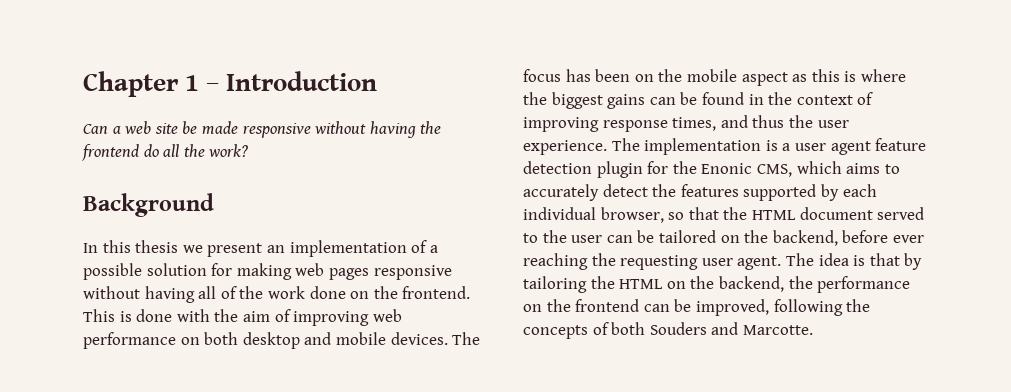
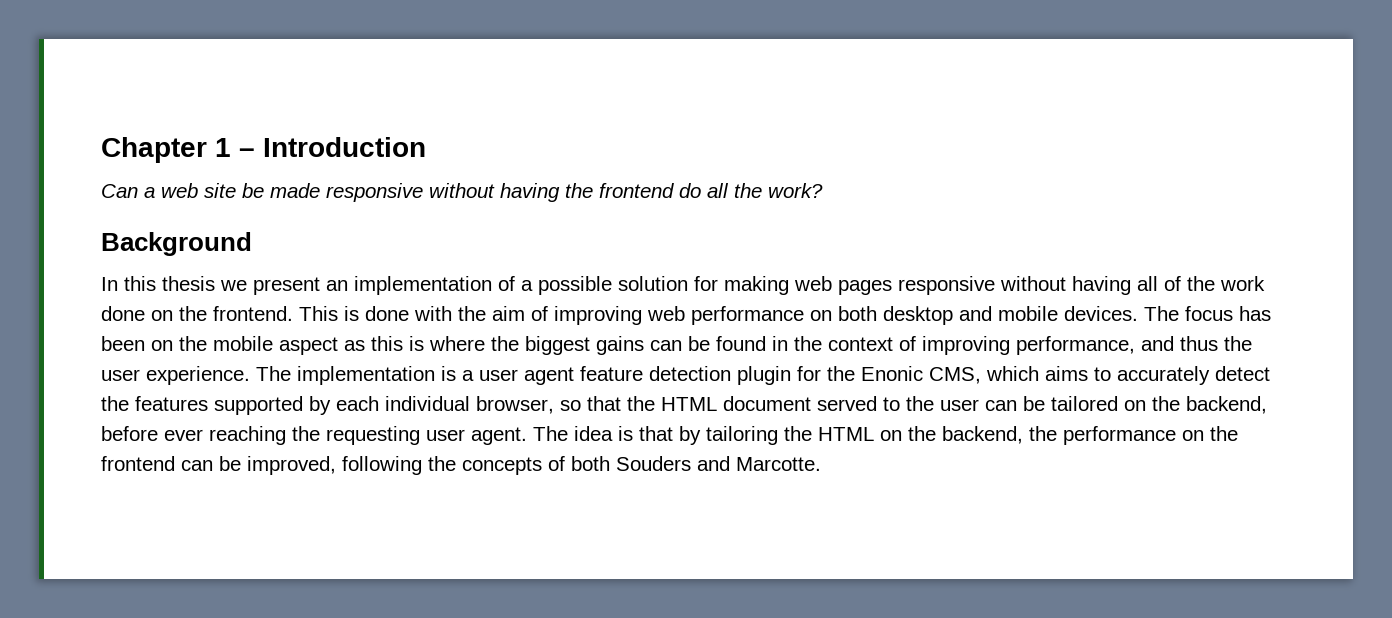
- The focus has been on the mobile aspect as this is where the biggest gains can be found in the context of improving response times, and thus the user experience.
+ The focus has been on the mobile aspect as this is where the biggest gains can be found in the context of improving performance, and thus the user experience.

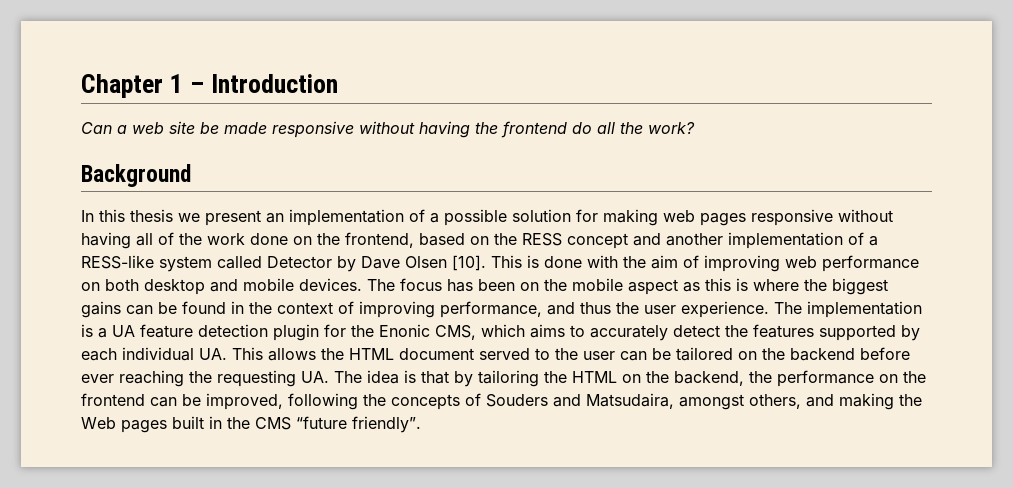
- In this thesis we present an implementation of a possible solution for making web pages responsive without having all of the work done on the frontend.
+ In this thesis we present an implementation of a possible solution for making web pages responsive without having all of the work done on the frontend, based on the RESS concept and another implementation of a RESS-like system called Detector by Dave Olsen [10].
- The implementation is a user agent feature detection plugin for the Enonic CMS, which aims to accurately detect the features supported by each individual browser, so that the HTML document served to the user can be tailored on the backend, before ever reaching the requesting user agent. The idea is that by tailoring the HTML on the backend, the performance on the frontend can be improved, following the concepts of both Souders and Marcotte.
+ The implementation is a UA feature detection plugin for the Enonic CMS, which aims to accurately detect the features supported by each individual UA. This allows the HTML document served to the user can be tailored on the backend before ever reaching the requesting UA. The idea is that by tailoring the HTML on the backend, the performance on the frontend can be improved, following the concepts of Souders and Matsudaira, amongst others, and making the Web pages built in the CMS “future friendly”.

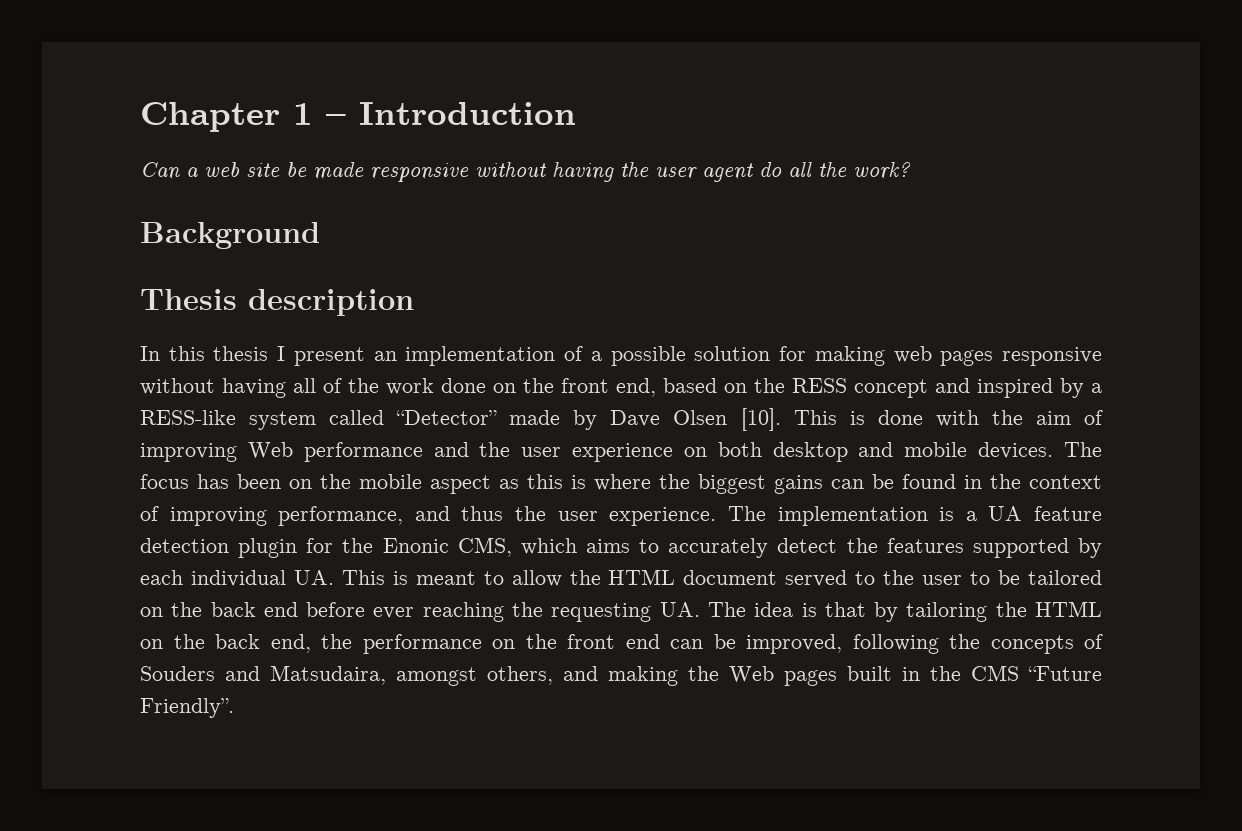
- Can a web site be made responsive without having the frontend do all the work?
+ Can a web site be made responsive without having the user agent do all the work?
+ Thesis description
- In this thesis we present an implementation of a possible solution for making web pages responsive without having all of the work done on the frontend, based on the RESS concept and another implementation of a RESS-like system called Detector by Dave Olsen [10].
+ In this thesis I present an implementation of a possible solution for making web pages responsive without having all of the work done on the front end, based on the RESS concept and inspired by a RESS-like system called “Detector” made by Dave Olsen [10].
- This is done with the aim of improving web performance on both desktop and mobile devices.
+ This is done with the aim of improving Web performance and the user experience on both desktop and mobile devices.
- The implementation is a UA feature detection plugin for the Enonic CMS, which aims to accurately detect the features supported by each individual UA. This allows the HTML document served to the user can be tailored on the backend before ever reaching the requesting UA. The idea is that by tailoring the HTML on the backend, the performance on the frontend can be improved, following the concepts of Souders and Matsudaira, amongst others, and making the Web pages built in the CMS “future friendly”.
+ The implementation is a UA feature detection plugin for the Enonic CMS, which aims to accurately detect the features supported by each individual UA. This is meant to allow the HTML document served to the user to be tailored on the back end before ever reaching the requesting UA. The idea is that by tailoring the HTML on the back end, the performance on the front end can be improved, following the concepts of Souders and Matsudaira, amongst others, and making the Web pages built in the CMS “Future Friendly”.

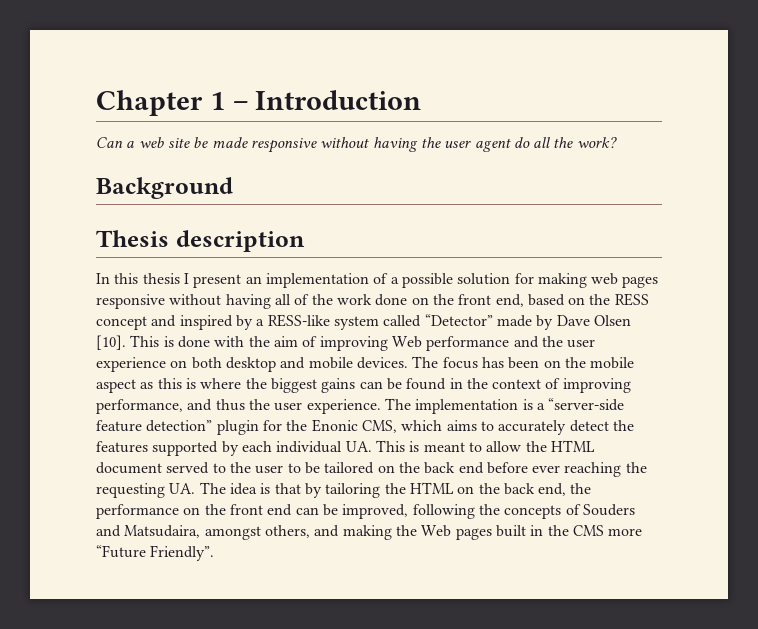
- The implementation is a UA feature detection plugin for the Enonic CMS, which aims to accurately detect the features supported by each individual UA. This is meant to allow the HTML document served to the user to be tailored on the back end before ever reaching the requesting UA. The idea is that by tailoring the HTML on the back end, the performance on the front end can be improved, following the concepts of Souders and Matsudaira, amongst others, and making the Web pages built in the CMS “Future Friendly”.
+ The implementation is a “server-side feature detection” plugin for the Enonic CMS, which aims to accurately detect the features supported by each individual UA. This is meant to allow the HTML document served to the user to be tailored on the back end before ever reaching the requesting UA. The idea is that by tailoring the HTML on the back end, the performance on the front end can be improved, following the concepts of Souders and Matsudaira, amongst others, and making the Web pages built in the CMS more “Future Friendly”.

